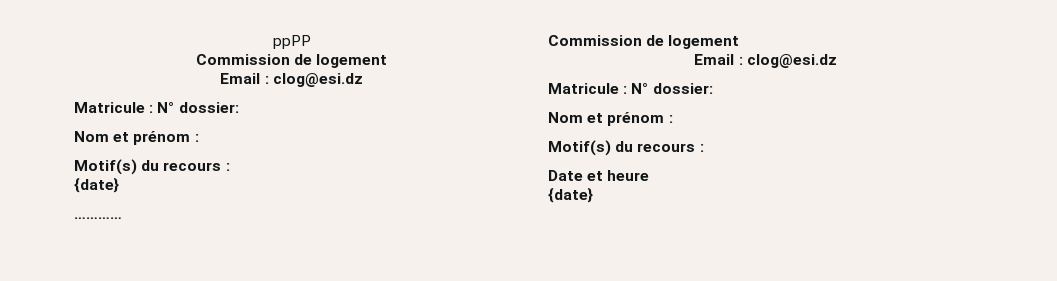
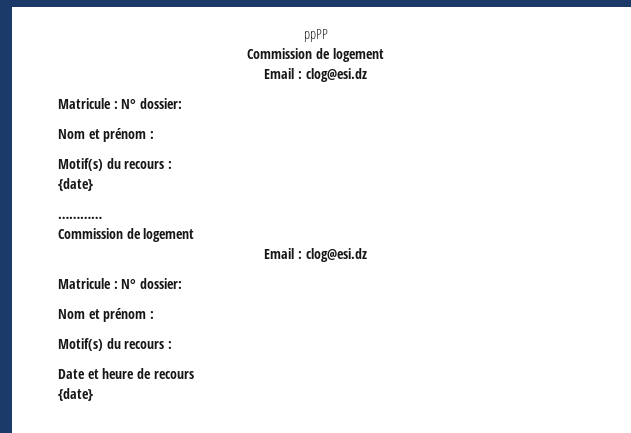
- Date et heure
+ Date et heure de recours

